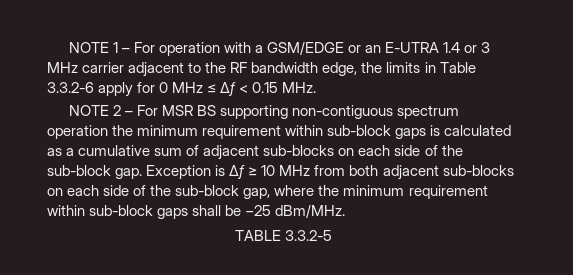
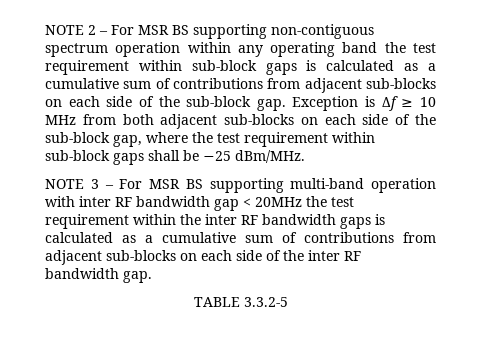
- NOTE 1 – For operation with a GSM/EDGE or an E-UTRA 1.4 or 3 MHz carrier adjacent to the RF bandwidth edge, the limits in Table 3.3.2-6 apply for 0 MHz ≤ Δf < 0.15 MHz.
- NOTE 2 – For MSR BS supporting non-contiguous spectrum operation the minimum requirement within sub-block gaps is calculated as a cumulative sum of adjacent sub-blocks on each side of the sub-block gap.
+ NOTE 2 – For MSR BS supporting non-contiguous spectrum operation within any operating band the test requirement within sub-block gaps is calculated as a cumulative sum of contributions from adjacent sub-blocks on each side of the sub-block gap.
- Exception is Δf ≥ 10 MHz from both adjacent sub-blocks on each side of the sub-block gap, where the minimum requirement within sub-block gaps shall be −25 dBm/MHz.
+ Exception is Δf ≥ 10 MHz from both adjacent sub-blocks on each side of the sub-block gap, where the test requirement within sub-block gaps shall be −25 dBm/MHz.
+ NOTE 3 – For MSR BS supporting multi-band operation with inter RF bandwidth gap < 20MHz the test requirement within the inter RF bandwidth gaps is calculated as a cumulative sum of contributions from adjacent sub-blocks on each side of the inter RF bandwidth gap.

